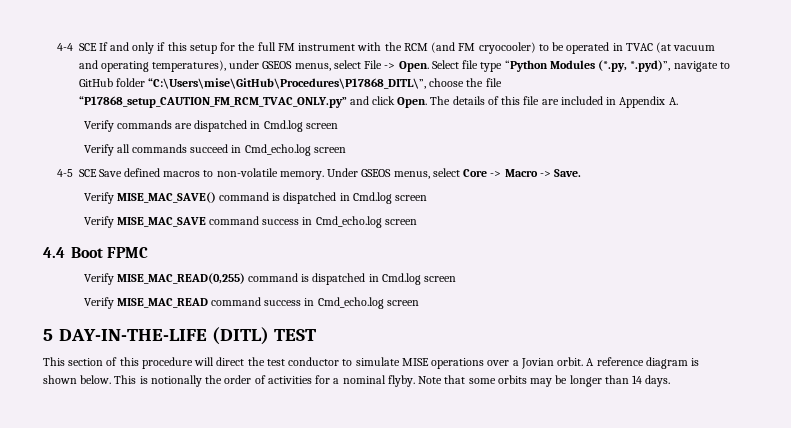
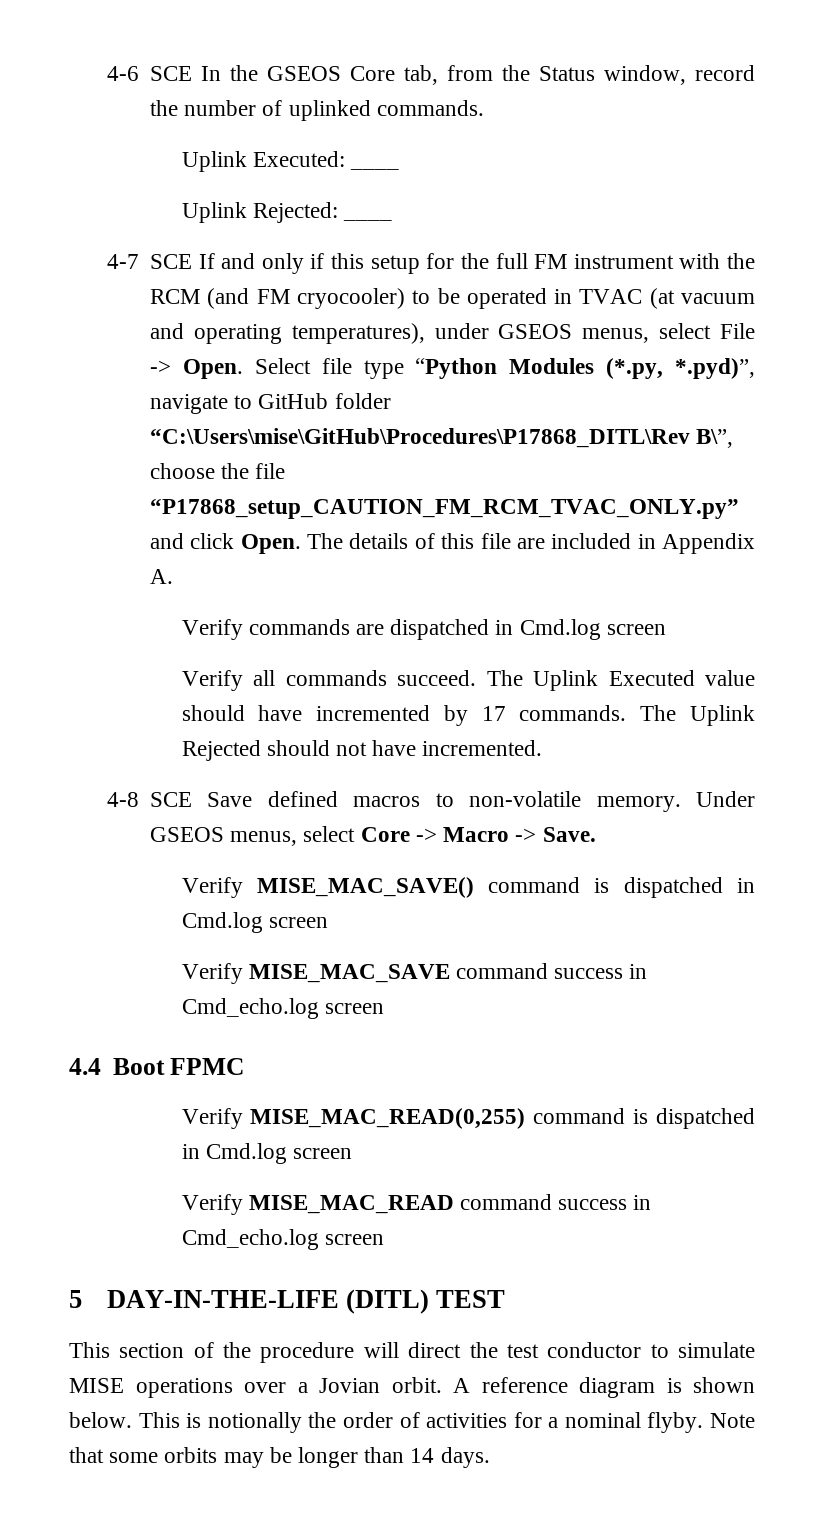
- 4-4 SCE If and only if this setup for the full FM instrument with the RCM (and FM cryocooler) to be operated in TVAC (at vacuum and operating temperatures), under GSEOS menus, select File -> Open.
+ 4-6 SCE In the GSEOS Core tab, from the Status window, record the number of uplinked commands.
+ Uplink Executed: ____
+ Uplink Rejected: ____
+ 4-7 SCE If and only if this setup for the full FM instrument with the RCM (and FM cryocooler) to be operated in TVAC (at vacuum and operating temperatures), under GSEOS menus, select File -> Open.
- Select file type “Python Modules (*.py, *.pyd)”, navigate to GitHub folder “C:\Users\mise\GitHub\Procedures\P17868_DITL\”, choose the file “P17868_setup_CAUTION_FM_RCM_TVAC_ONLY.py” and click Open.
+ Select file type “Python Modules (*.py, *.pyd)”, navigate to GitHub folder “C:\Users\mise\GitHub\Procedures\P17868_DITL\Rev B\”, choose the file “P17868_setup_CAUTION_FM_RCM_TVAC_ONLY.py” and click Open.
- Verify all commands succeed in Cmd_echo.log screen
- 4-5 SCE Save defined macros to non-volatile memory.
+ Verify all commands succeed. The Uplink Executed value should have incremented by 17 commands. The Uplink Rejected should not have incremented.
+ 4-8 SCE Save defined macros to non-volatile memory.
- This section of this procedure will direct the test conductor to simulate MISE operations over a Jovian orbit.
+ This section of the procedure will direct the test conductor to simulate MISE operations over a Jovian orbit.

